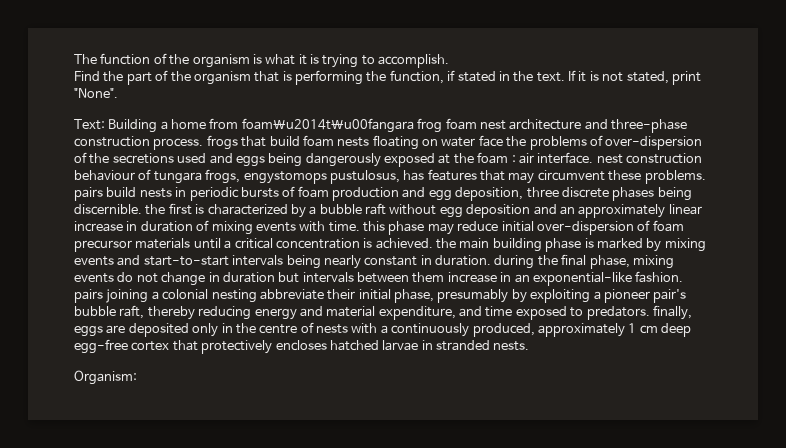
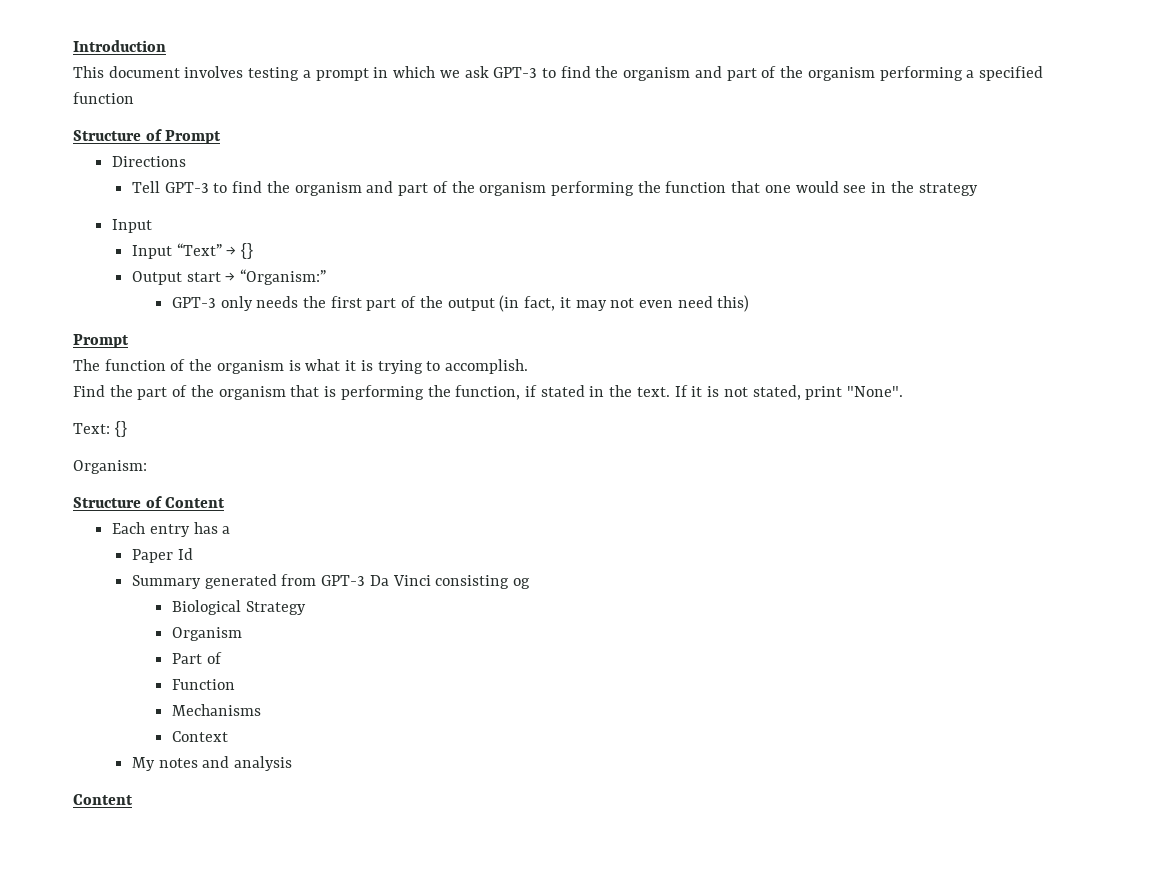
+ Introduction
+ This document involves testing a prompt in which we ask GPT-3 to find the organism and part of the organism performing a specified function
+ Structure of Prompt
+ Directions
+ Tell GPT-3 to find the organism and part of the organism performing the function that one would see in the strategy
+ Input
+ Input “Text” → {}
+ Output start → “Organism:”
+ GPT-3 only needs the first part of the output (in fact, it may not even need this)
+ Prompt
- Text: Building a home from foam\u2014t\u00fangara frog foam nest architecture and three-phase construction process. frogs that build foam nests floating on water face the problems of over-dispersion of the secretions used and eggs being dangerously exposed at the foam : air interface. nest construction behaviour of tungara frogs, engystomops pustulosus, has features that may circumvent these problems. pairs build nests in periodic bursts of foam production and egg deposition, three discrete phases being discernible. the first is characterized by a bubble raft without egg deposition and an approximately linear increase in duration of mixing events with time. this phase may reduce initial over-dispersion of foam precursor materials until a critical concentration is achieved. the main building phase is marked by mixing events and start-to-start intervals being nearly constant in duration. during the final phase, mixing events do not change in duration but intervals between them increase in an exponential-like fashion. pairs joining a colonial nesting abbreviate their initial phase, presumably by exploiting a pioneer pair's bubble raft, thereby reducing energy and material expenditure, and time exposed to predators. finally, eggs are deposited only in the centre of nests with a continuously produced, approximately 1 cm deep egg-free cortex that protectively encloses hatched larvae in stranded nests.
+ Text: {}
  Organism:
+ Structure of Content
+ Each entry has a
+ Paper Id
+ Summary generated from GPT-3 Da Vinci consisting og
+ Biological Strategy
+ Organism
+ Part of
+ Function
+ Mechanisms
+ Context
+ My notes and analysis
+ Content

